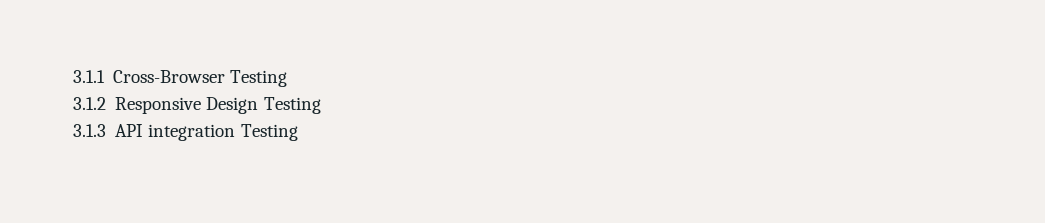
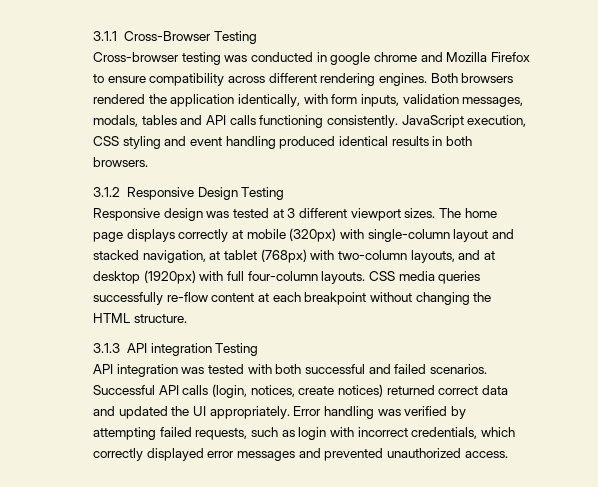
+ Cross-browser testing was conducted in google chrome and Mozilla Firefox to ensure compatibility across different rendering engines. Both browsers rendered the application identically, with form inputs, validation messages, modals, tables and API calls functioning consistently. JavaScript execution, CSS styling and event handling produced identical results in both browsers.
  3.1.2 Responsive Design Testing
+ Responsive design was tested at 3 different viewport sizes. The home page displays correctly at mobile (320px) with single-column layout and stacked navigation, at tablet (768px) with two-column layouts, and at desktop (1920px) with full four-column layouts. CSS media queries successfully re-flow content at each breakpoint without changing the HTML structure.
  3.1.3 API integration Testing
+ API integration was tested with both successful and failed scenarios. Successful API calls (login, notices, create notices) returned correct data and updated the UI appropriately. Error handling was verified by attempting failed requests, such as login with incorrect credentials, which correctly displayed error messages and prevented unauthorized access.

